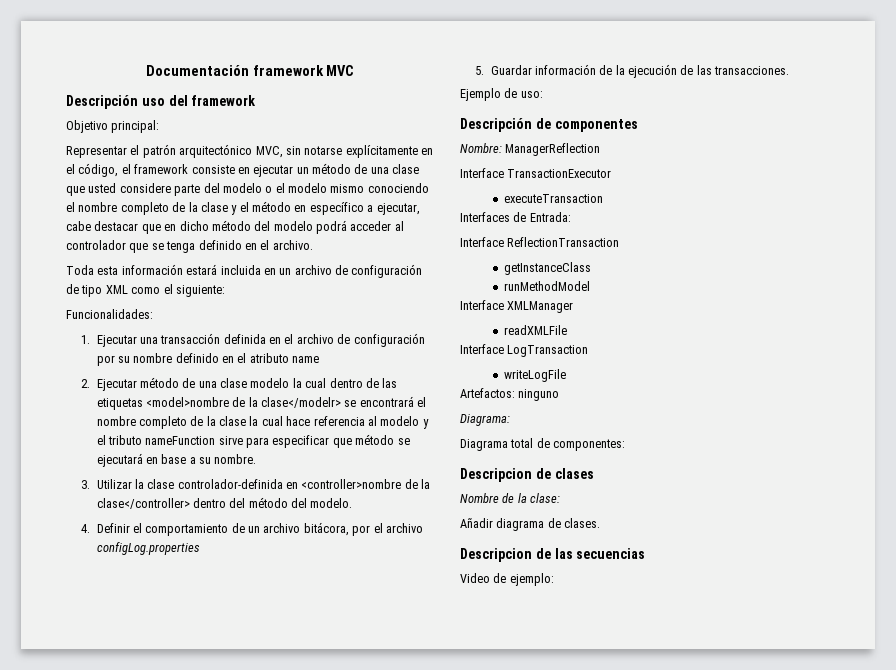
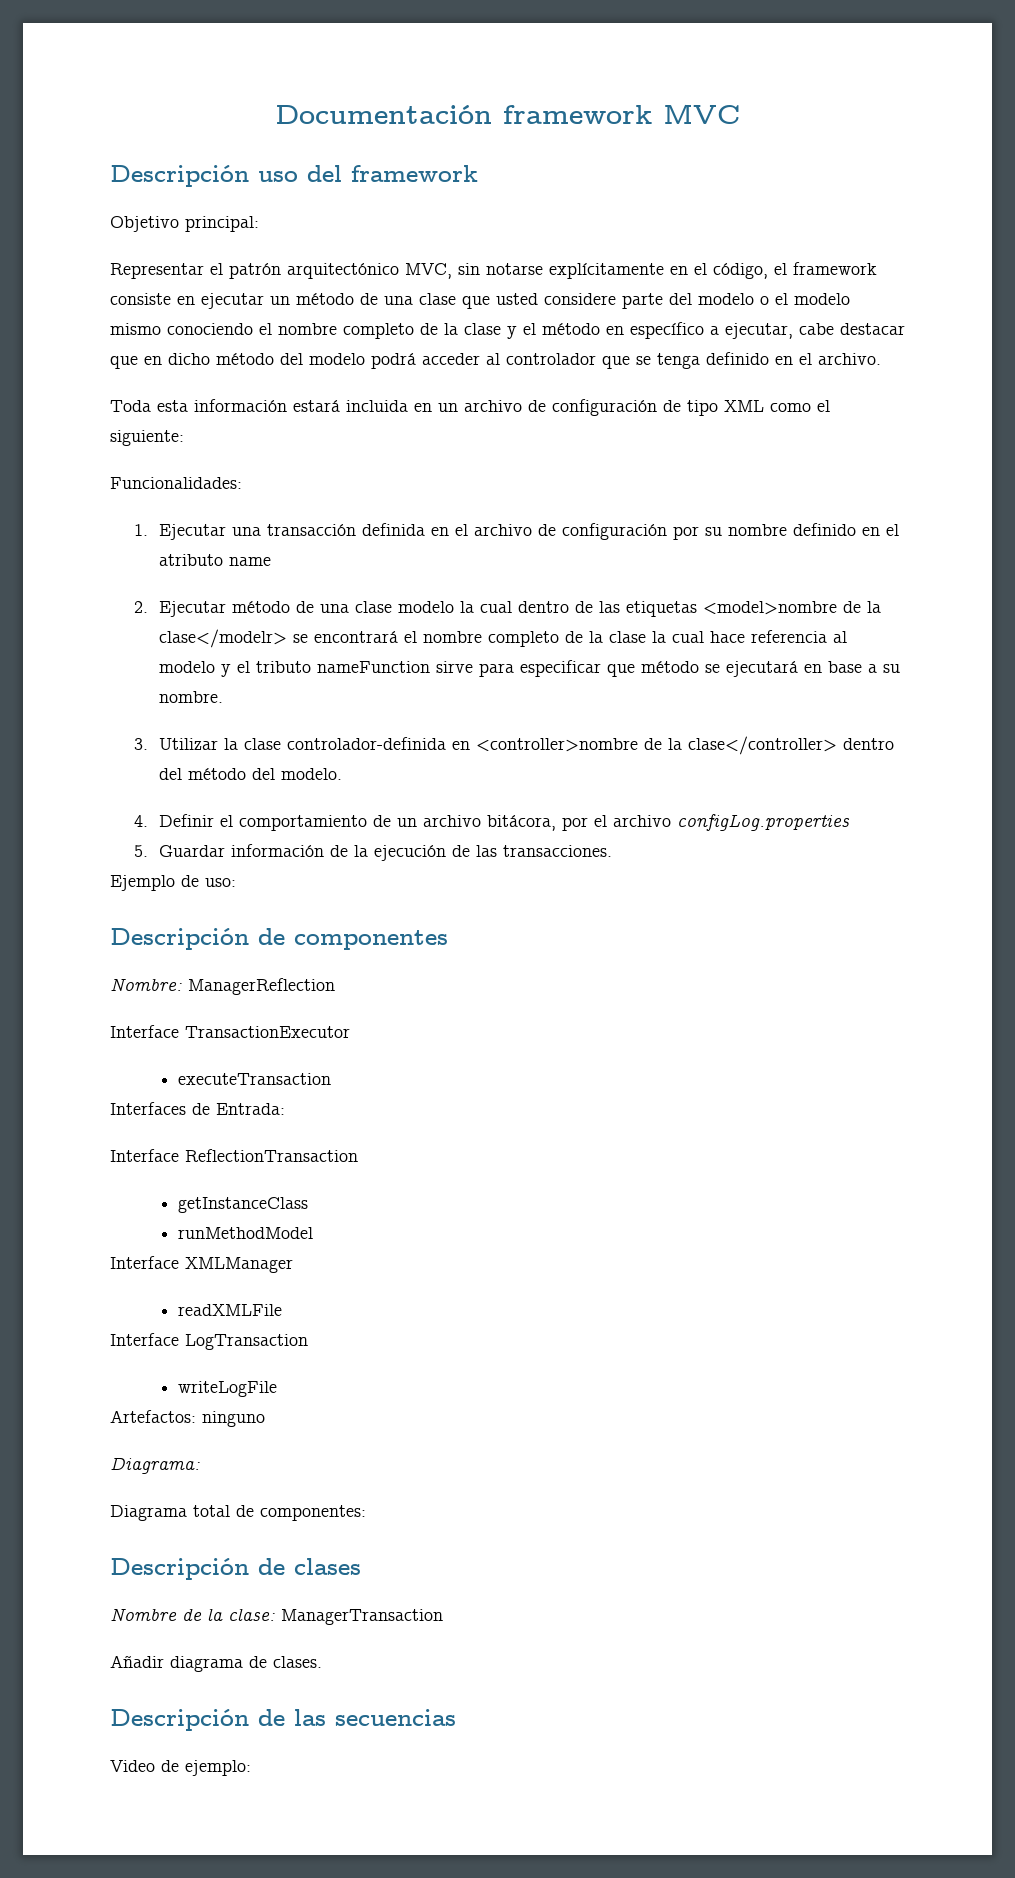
- Descripcion de clases
+ Descripción de clases
- Nombre de la clase:
+ Nombre de la clase: ManagerTransaction
- Descripcion de las secuencias
+ Descripción de las secuencias

